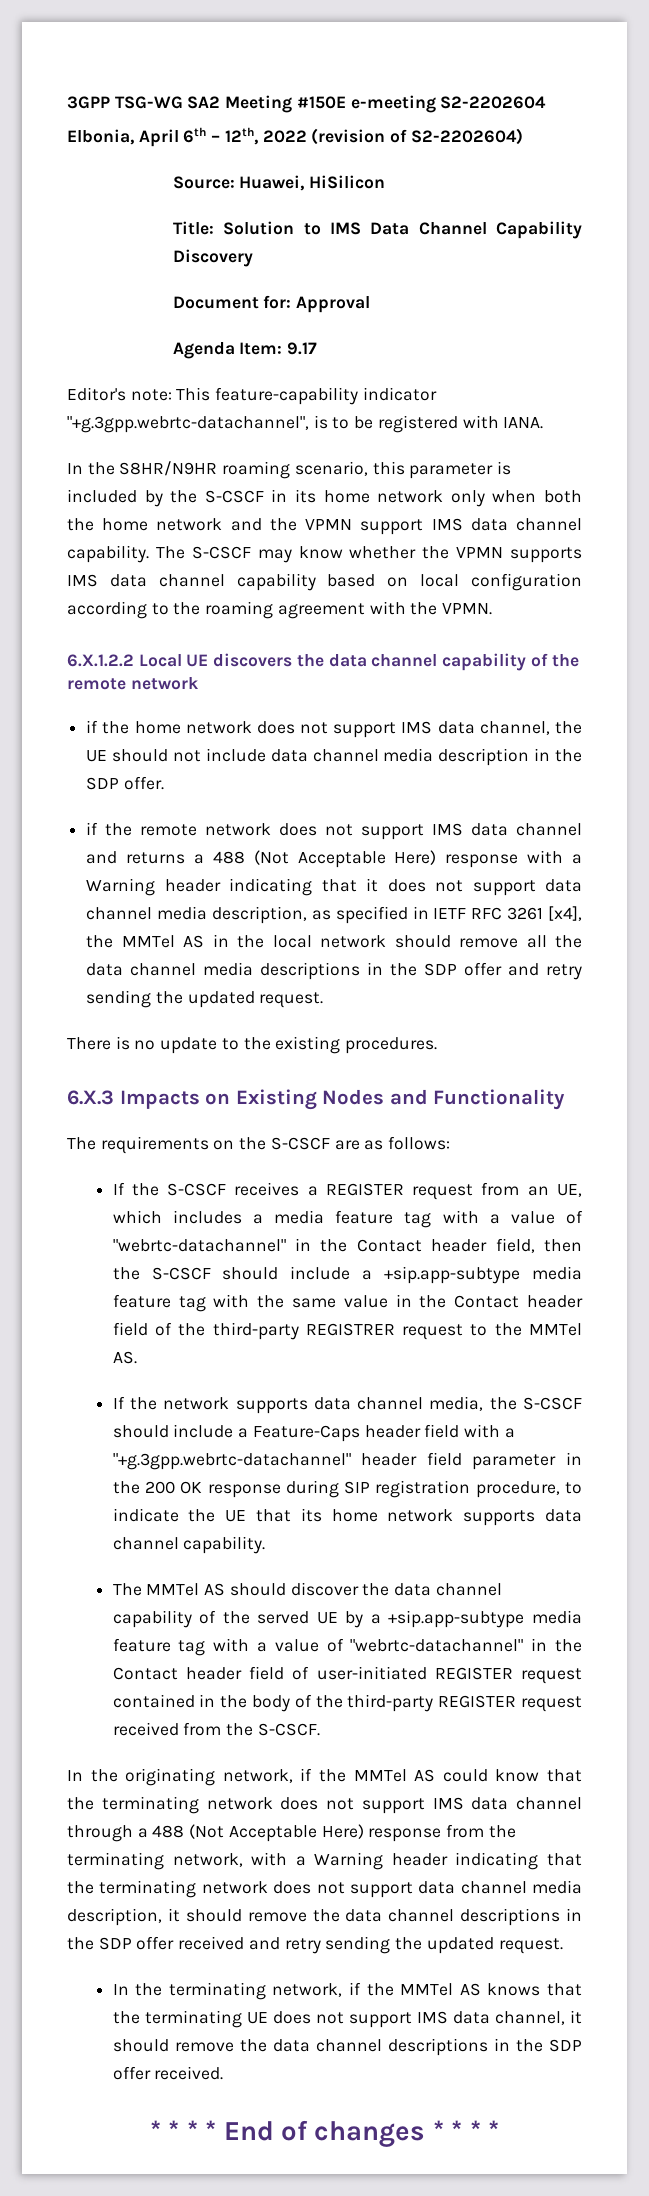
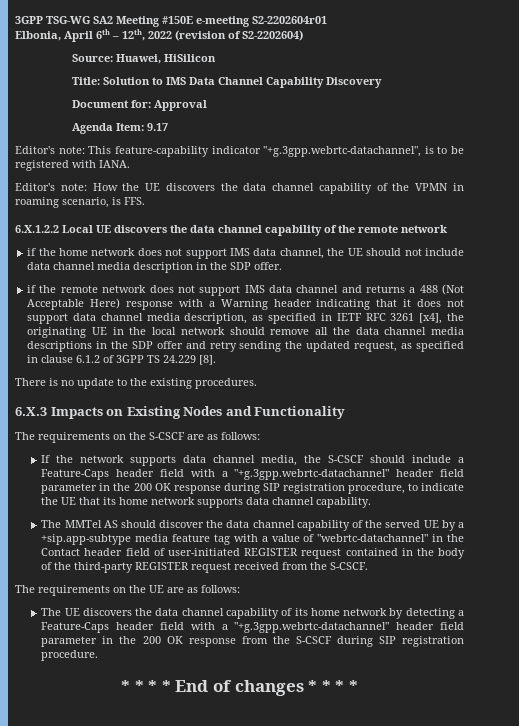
- 3GPP TSG-WG SA2 Meeting #150E e-meeting S2-2202604
+ 3GPP TSG-WG SA2 Meeting #150E e-meeting S2-2202604r01
- In the S8HR/N9HR roaming scenario, this parameter is included by the S-CSCF in its home network only when both the home network and the VPMN support IMS data channel capability. The S-CSCF may know whether the VPMN supports IMS data channel capability based on local configuration according to the roaming agreement with the VPMN.
+ Editor's note: How the UE discovers the data channel capability of the VPMN in roaming scenario, is FFS.
- if the remote network does not support IMS data channel and returns a 488 (Not Acceptable Here) response with a Warning header indicating that it does not support data channel media description, as specified in IETF RFC 3261 [x4], the MMTel AS in the local network should remove all the data channel media descriptions in the SDP offer and retry sending the updated request.
+ if the remote network does not support IMS data channel and returns a 488 (Not Acceptable Here) response with a Warning header indicating that it does not support data channel media description, as specified in IETF RFC 3261 [x4], the originating UE in the local network should remove all the data channel media descriptions in the SDP offer and retry sending the updated request, as specified in clause 6.1.2 of 3GPP TS 24.229 [8].
- If the S-CSCF receives a REGISTER request from an UE, which includes a media feature tag with a value of "webrtc-datachannel" in the Contact header field, then the S-CSCF should include a +sip.app-subtype media feature tag with the same value in the Contact header field of the third-party REGISTRER request to the MMTel AS.
- In the originating network, if the MMTel AS could know that the terminating network does not support IMS data channel through a 488 (Not Acceptable Here) response from the terminating network, with a Warning header indicating that the terminating network does not support data channel media description, it should remove the data channel descriptions in the SDP offer received and retry sending the updated request.
- In the terminating network, if the MMTel AS knows that the terminating UE does not support IMS data channel, it should remove the data channel descriptions in the SDP offer received.
+ The requirements on the UE are as follows:
+ The UE discovers the data channel capability of its home network by detecting a Feature-Caps header field with a "+g.3gpp.webrtc-datachannel" header field parameter in the 200 OK response from the S-CSCF during SIP registration procedure.

